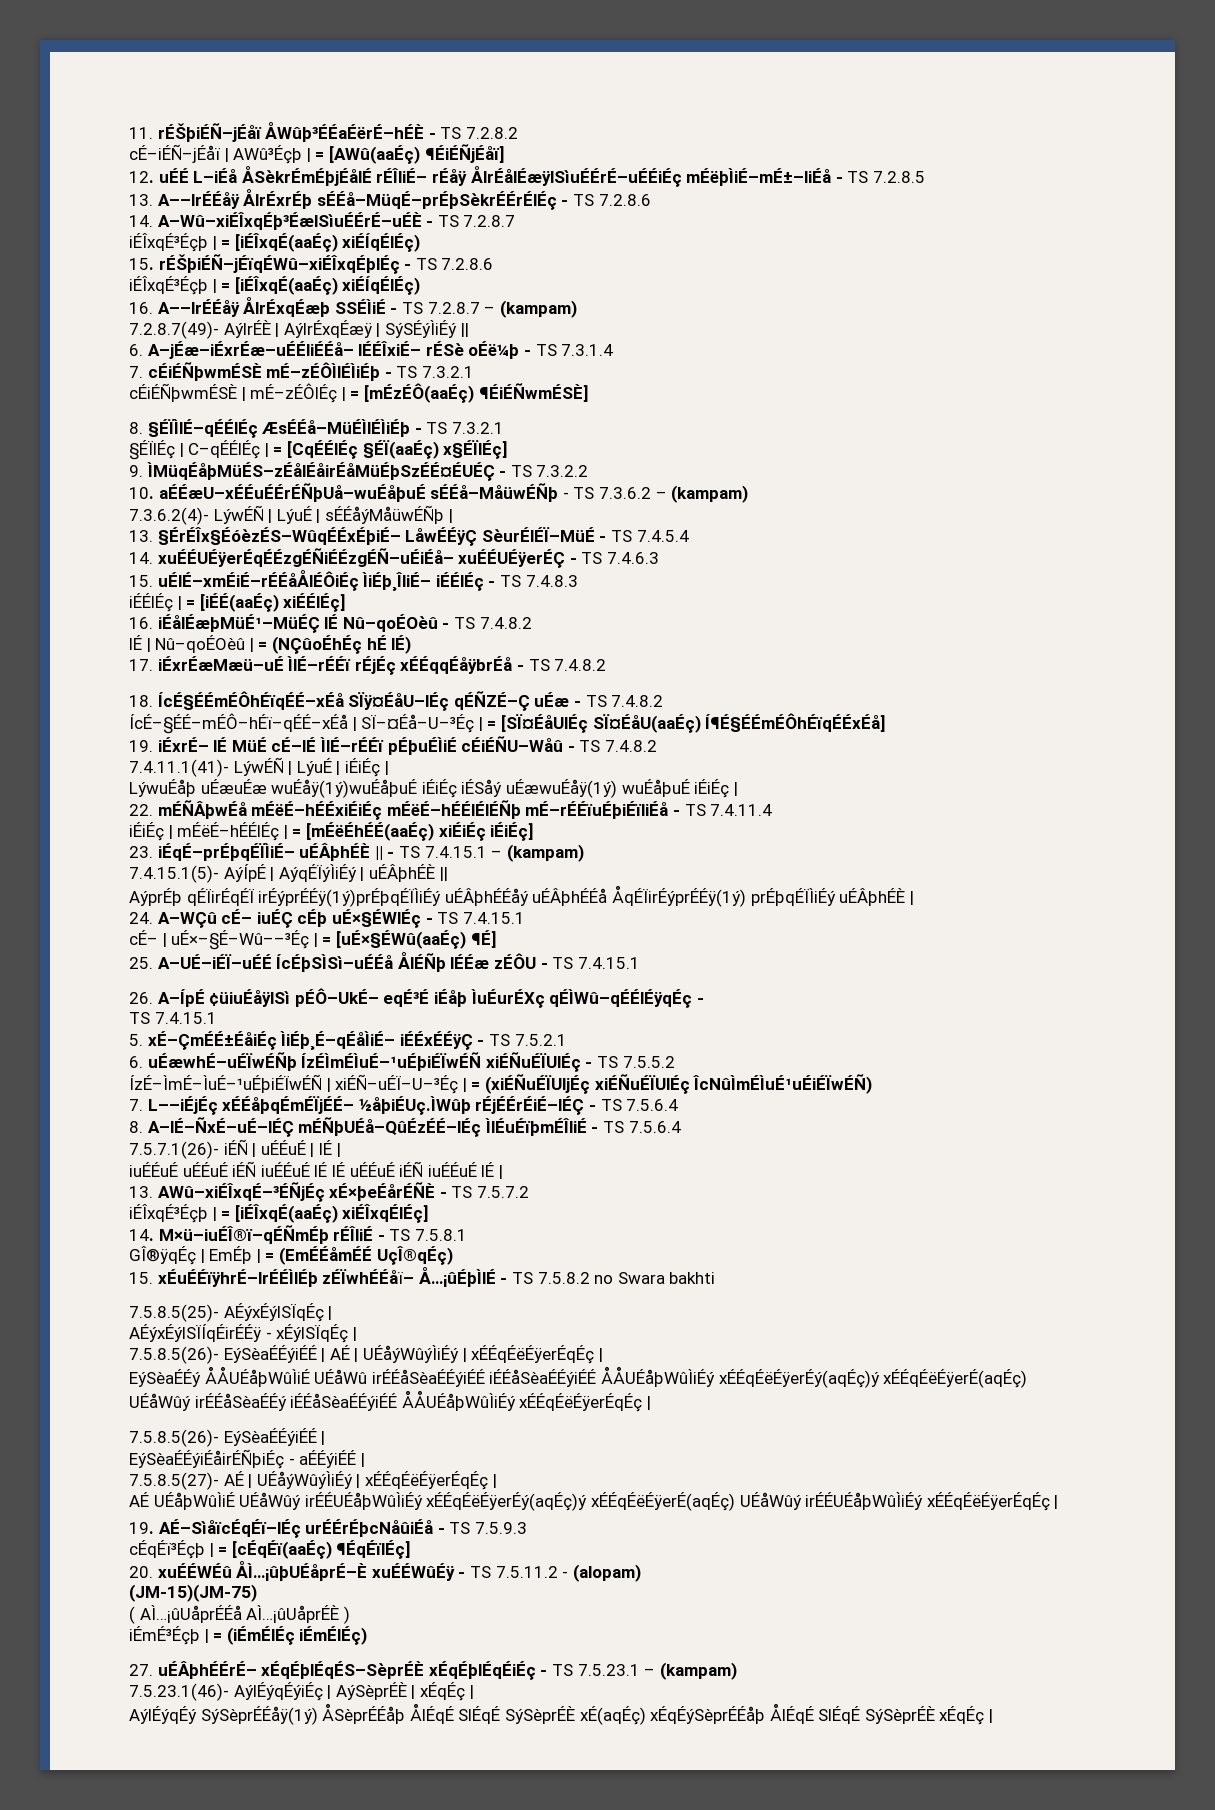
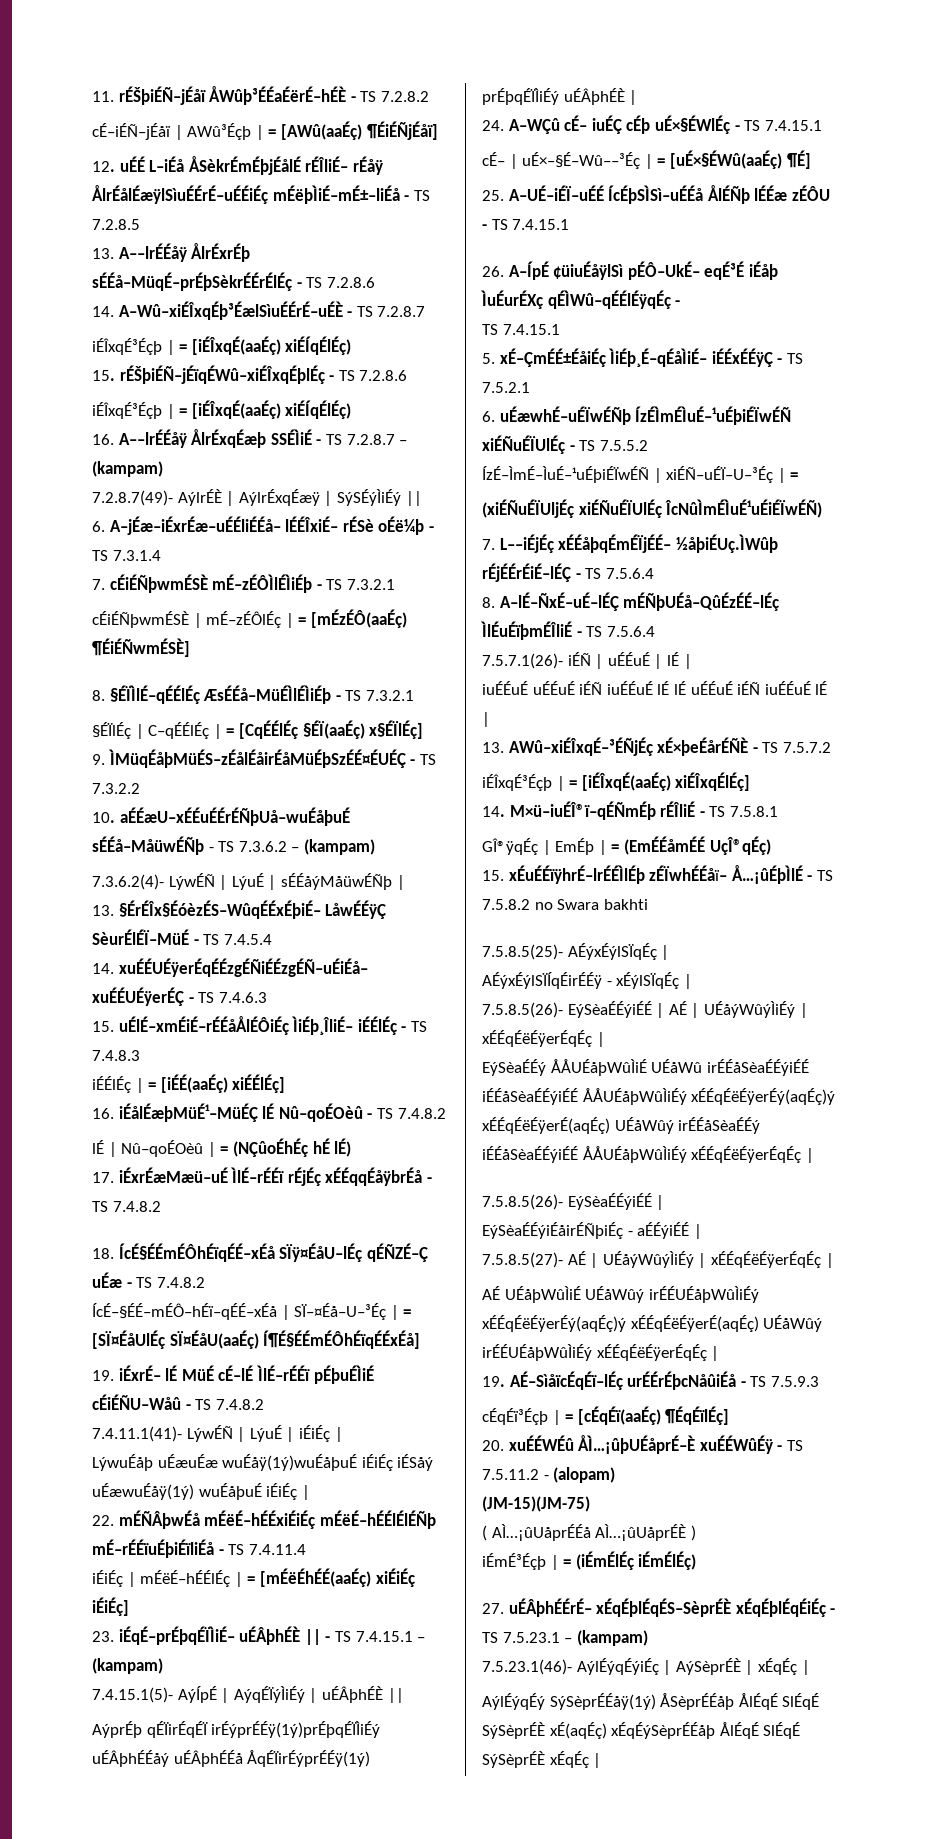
- ÍzÉ–ÌmÉ–ÌuÉ–¹uÉþiÉÏwÉÑ | xiÉÑ–uÉÏ–U–³Éç | = (xiÉÑuÉÏUljÉç xiÉÑuÉÏUlÉç ÎcNûÌmÉÌuÉ¹uÉiÉÏwÉÑ)
+ ÍzÉ–ÌmÉ–ÌuÉ–¹uÉþiÉÏwÉÑ | xiÉÑ–uÉÏ–U–³Éç | =
+ (xiÉÑuÉÏUljÉç xiÉÑuÉÏUlÉç ÎcNûÌmÉÌuÉ¹uÉiÉÏwÉÑ)

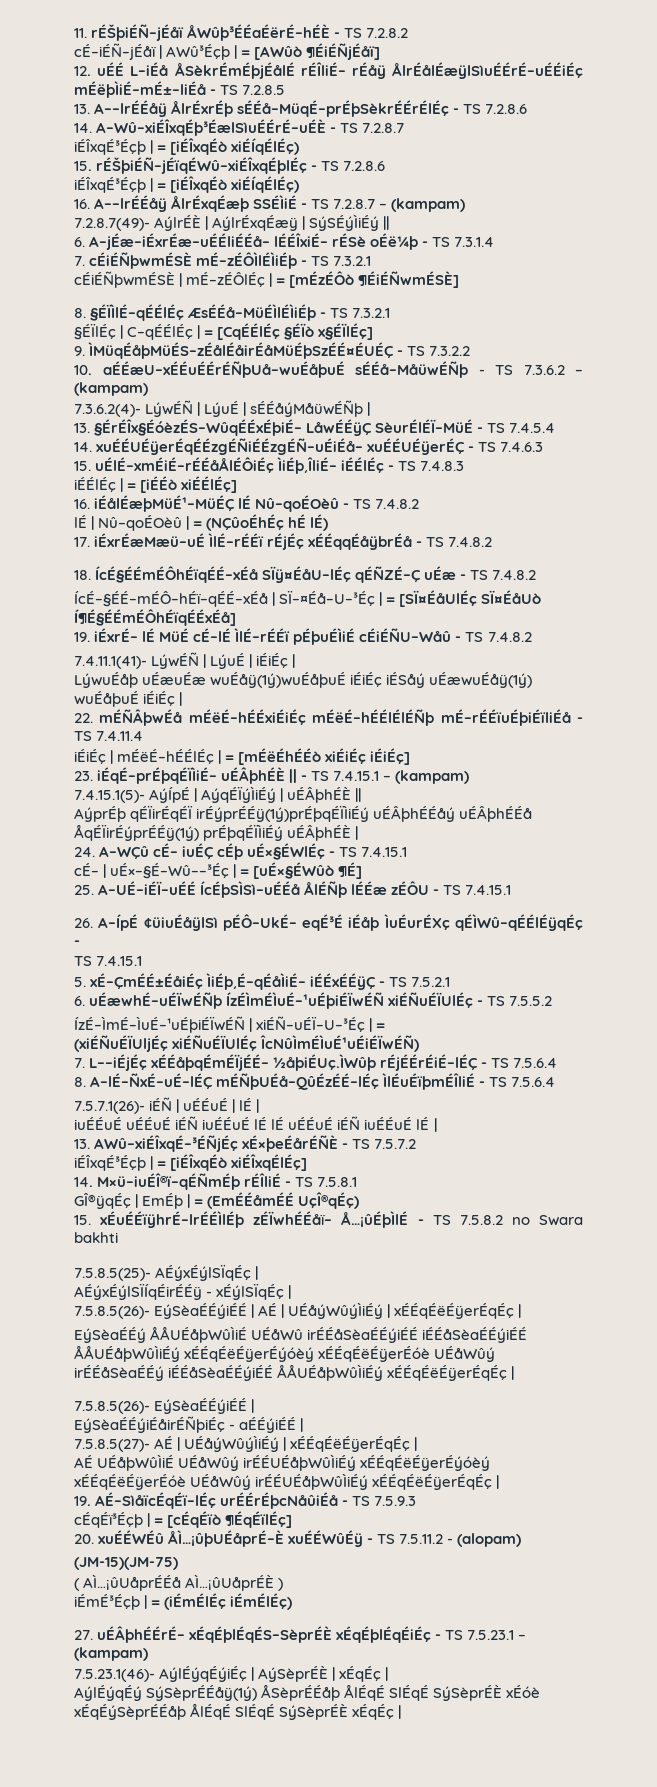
- cÉ–iÉÑ–jÉåï | AWû³Éçþ | = [AWû(aaÉç) ¶ÉiÉÑjÉåï]
+ cÉ–iÉÑ–jÉåï | AWû³Éçþ | = [AWûò ¶ÉiÉÑjÉåï]
  14. A–Wû–xiÉÎxqÉþ³ÉælSìuÉÉrÉ–uÉÈ - TS 7.2.8.7
- iÉÎxqÉ³Éçþ | = [iÉÎxqÉ(aaÉç) xiÉÍqÉlÉç)
+ iÉÎxqÉ³Éçþ | = [iÉÎxqÉò xiÉÍqÉlÉç)
  15. rÉŠþiÉÑ–jÉïqÉWû–xiÉÎxqÉþlÉç - TS 7.2.8.6
- iÉÎxqÉ³Éçþ | = [iÉÎxqÉ(aaÉç) xiÉÍqÉlÉç)
+ iÉÎxqÉ³Éçþ | = [iÉÎxqÉò xiÉÍqÉlÉç)
- cÉiÉÑþwmÉSÈ | mÉ–zÉÔlÉç | = [mÉzÉÔ(aaÉç) ¶ÉiÉÑwmÉSÈ]
+ cÉiÉÑþwmÉSÈ | mÉ–zÉÔlÉç | = [mÉzÉÔò ¶ÉiÉÑwmÉSÈ]
- §ÉÏlÉç | C–qÉÉlÉç | = [CqÉÉlÉç §ÉÏ(aaÉç) x§ÉÏlÉç]
+ §ÉÏlÉç | C–qÉÉlÉç | = [CqÉÉlÉç §ÉÏò x§ÉÏlÉç]
- iÉÉlÉç | = [iÉÉ(aaÉç) xiÉÉlÉç]
+ iÉÉlÉç | = [iÉÉò xiÉÉlÉç]
- ÍcÉ–§ÉÉ–mÉÔ–hÉï–qÉÉ–xÉå | SÏ–¤Éå–U–³Éç | = [SÏ¤ÉåUlÉç SÏ¤ÉåU(aaÉç) Í¶É§ÉÉmÉÔhÉïqÉÉxÉå]
+ ÍcÉ–§ÉÉ–mÉÔ–hÉï–qÉÉ–xÉå | SÏ–¤Éå–U–³Éç | = [SÏ¤ÉåUlÉç SÏ¤ÉåUò Í¶É§ÉÉmÉÔhÉïqÉÉxÉå]
- iÉiÉç | mÉëÉ–hÉÉlÉç | = [mÉëÉhÉÉ(aaÉç) xiÉiÉç iÉiÉç]
+ iÉiÉç | mÉëÉ–hÉÉlÉç | = [mÉëÉhÉÉò xiÉiÉç iÉiÉç]
- cÉ– | uÉ×–§É–Wû––³Éç | = [uÉ×§ÉWû(aaÉç) ¶É]
+ cÉ– | uÉ×–§É–Wû––³Éç | = [uÉ×§ÉWûò ¶É]
- iÉÎxqÉ³Éçþ | = [iÉÎxqÉ(aaÉç) xiÉÎxqÉlÉç]
+ iÉÎxqÉ³Éçþ | = [iÉÎxqÉò xiÉÎxqÉlÉç]
- EýSèaÉÉý ÅÅUÉåþWûÌiÉ UÉåWû irÉÉåSèaÉÉýiÉÉ iÉÉåSèaÉÉýiÉÉ ÅÅUÉåþWûÌiÉý xÉÉqÉëÉÿerÉý(aqÉç)ý xÉÉqÉëÉÿerÉ(aqÉç) UÉåWûý irÉÉåSèaÉÉý iÉÉåSèaÉÉýiÉÉ ÅÅUÉåþWûÌiÉý xÉÉqÉëÉÿerÉqÉç |
+ EýSèaÉÉý ÅÅUÉåþWûÌiÉ UÉåWû irÉÉåSèaÉÉýiÉÉ iÉÉåSèaÉÉýiÉÉ ÅÅUÉåþWûÌiÉý xÉÉqÉëÉÿerÉýóèý xÉÉqÉëÉÿerÉóè UÉåWûý irÉÉåSèaÉÉý iÉÉåSèaÉÉýiÉÉ ÅÅUÉåþWûÌiÉý xÉÉqÉëÉÿerÉqÉç |
- AÉ UÉåþWûÌiÉ UÉåWûý irÉÉUÉåþWûÌiÉý xÉÉqÉëÉÿerÉý(aqÉç)ý xÉÉqÉëÉÿerÉ(aqÉç) UÉåWûý irÉÉUÉåþWûÌiÉý xÉÉqÉëÉÿerÉqÉç |
+ AÉ UÉåþWûÌiÉ UÉåWûý irÉÉUÉåþWûÌiÉý xÉÉqÉëÉÿerÉýóèý xÉÉqÉëÉÿerÉóè UÉåWûý irÉÉUÉåþWûÌiÉý xÉÉqÉëÉÿerÉqÉç |
- cÉqÉï³Éçþ | = [cÉqÉï(aaÉç) ¶ÉqÉïlÉç]
+ cÉqÉï³Éçþ | = [cÉqÉïò ¶ÉqÉïlÉç]
- AýlÉýqÉý SýSèprÉÉåÿ(1ý) ÅSèprÉÉåþ ÅlÉqÉ SlÉqÉ SýSèprÉÈ xÉ(aqÉç) xÉqÉýSèprÉÉåþ ÅlÉqÉ SlÉqÉ SýSèprÉÈ xÉqÉç |
+ AýlÉýqÉý SýSèprÉÉåÿ(1ý) ÅSèprÉÉåþ ÅlÉqÉ SlÉqÉ SýSèprÉÈ xÉóè xÉqÉýSèprÉÉåþ ÅlÉqÉ SlÉqÉ SýSèprÉÈ xÉqÉç |

